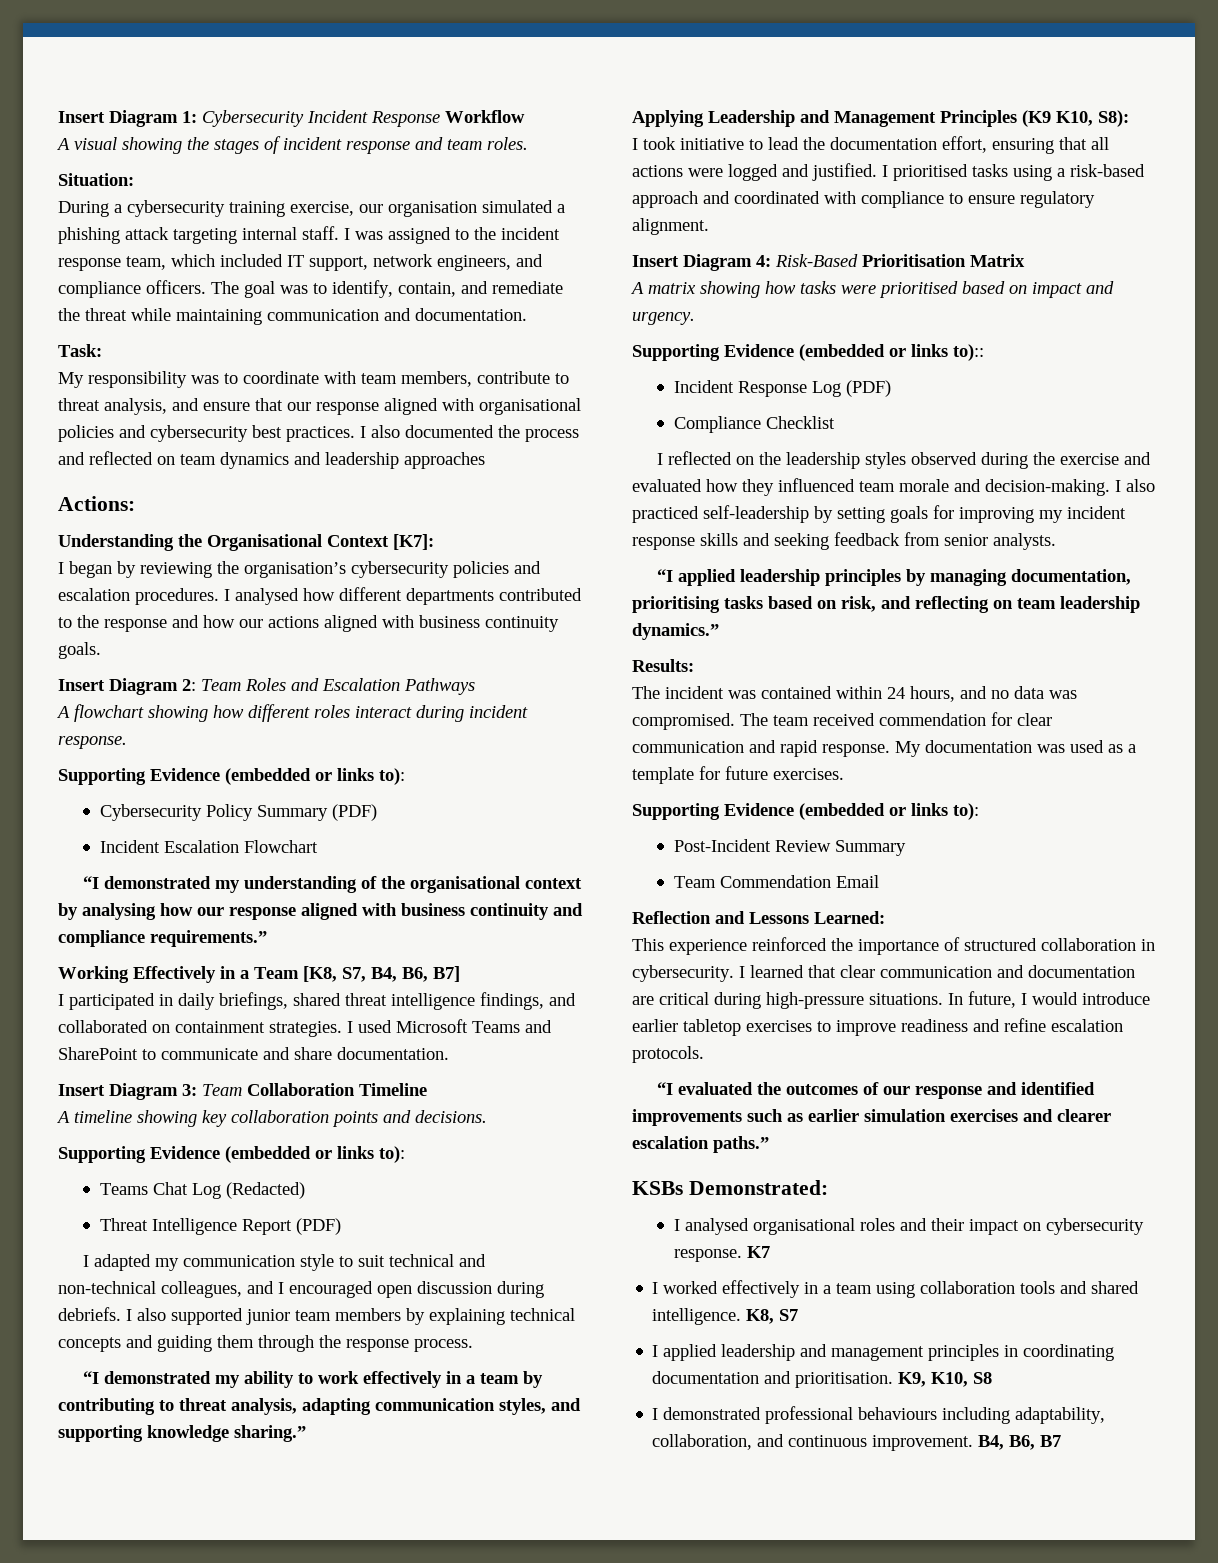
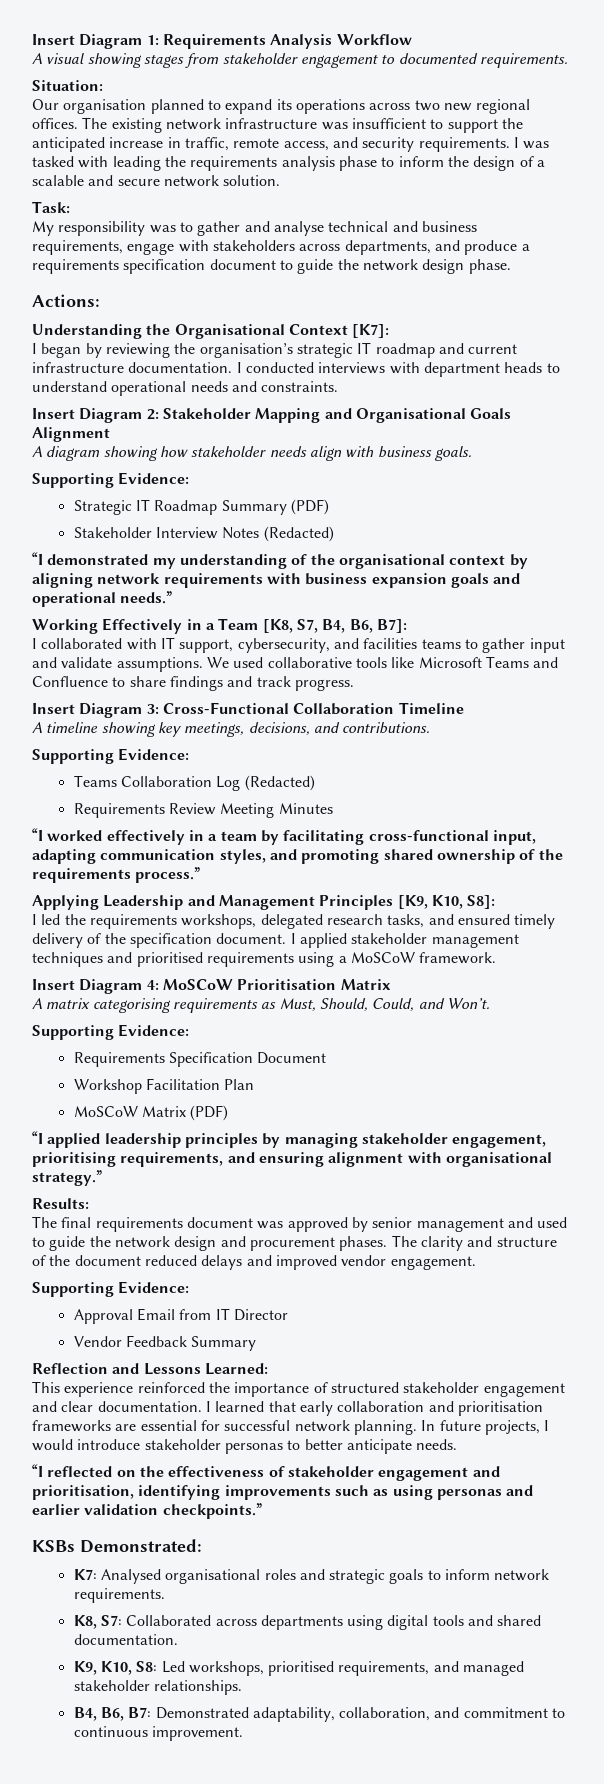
- Insert Diagram 1: Cybersecurity Incident Response Workflow
+ Insert Diagram 1: Requirements Analysis Workflow
- A visual showing the stages of incident response and team roles.
+ A visual showing stages from stakeholder engagement to documented requirements.
  Situation:
- During a cybersecurity training exercise, our organisation simulated a phishing attack targeting internal staff. I was assigned to the incident response team, which included IT support, network engineers, and compliance officers. The goal was to identify, contain, and remediate the threat while maintaining communication and documentation.
+ Our organisation planned to expand its operations across two new regional offices. The existing network infrastructure was insufficient to support the anticipated increase in traffic, remote access, and security requirements. I was tasked with leading the requirements analysis phase to inform the design of a scalable and secure network solution.
- My responsibility was to coordinate with team members, contribute to threat analysis, and ensure that our response aligned with organisational policies and cybersecurity best practices. I also documented the process and reflected on team dynamics and leadership approaches
+ My responsibility was to gather and analyse technical and business requirements, engage with stakeholders across departments, and produce a requirements specification document to guide the network design phase.
- I began by reviewing the organisation’s cybersecurity policies and escalation procedures. I analysed how different departments contributed to the response and how our actions aligned with business continuity goals.
- Insert Diagram 2: Team Roles and Escalation Pathways
- A flowchart showing how different roles interact during incident response.
- Supporting Evidence (embedded or links to):
- Cybersecurity Policy Summary (PDF)
- Incident Escalation Flowchart
+ I began by reviewing the organisation’s strategic IT roadmap and current infrastructure documentation. I conducted interviews with department heads to understand operational needs and constraints.
+ Insert Diagram 2: Stakeholder Mapping and Organisational Goals Alignment
+ A diagram showing how stakeholder needs align with business goals.
+ Supporting Evidence:
+ Strategic IT Roadmap Summary (PDF)
+ Stakeholder Interview Notes (Redacted)
- “I demonstrated my understanding of the organisational context by analysing how our response aligned with business continuity and compliance requirements.”
+ “I demonstrated my understanding of the organisational context by aligning network requirements with business expansion goals and operational needs.”
- Working Effectively in a Team [K8, S7, B4, B6, B7]
- I participated in daily briefings, shared threat intelligence findings, and collaborated on containment strategies. I used Microsoft Teams and SharePoint to communicate and share documentation.
+ Working Effectively in a Team [K8, S7, B4, B6, B7]:
+ I collaborated with IT support, cybersecurity, and facilities teams to gather input and validate assumptions. We used collaborative tools like Microsoft Teams and Confluence to share findings and track progress.
- Insert Diagram 3: Team Collaboration Timeline
+ Insert Diagram 3: Cross-Functional Collaboration Timeline
- A timeline showing key collaboration points and decisions.
- Supporting Evidence (embedded or links to):
- Teams Chat Log (Redacted)
+ A timeline showing key meetings, decisions, and contributions.
+ Supporting Evidence:
+ Teams Collaboration Log (Redacted)
- Threat Intelligence Report (PDF)
- I adapted my communication style to suit technical and non-technical colleagues, and I encouraged open discussion during debriefs. I also supported junior team members by explaining technical concepts and guiding them through the response process.
- “I demonstrated my ability to work effectively in a team by contributing to threat analysis, adapting communication styles, and supporting knowledge sharing.”
+ Requirements Review Meeting Minutes
+ “I worked effectively in a team by facilitating cross-functional input, adapting communication styles, and promoting shared ownership of the requirements process.”
- Applying Leadership and Management Principles (K9 K10, S8):
- I took initiative to lead the documentation effort, ensuring that all actions were logged and justified. I prioritised tasks using a risk-based approach and coordinated with compliance to ensure regulatory alignment.
+ Applying Leadership and Management Principles [K9, K10, S8]:
+ I led the requirements workshops, delegated research tasks, and ensured timely delivery of the specification document. I applied stakeholder management techniques and prioritised requirements using a MoSCoW framework.
- Insert Diagram 4: Risk-Based Prioritisation Matrix
+ Insert Diagram 4: MoSCoW Prioritisation Matrix
- A matrix showing how tasks were prioritised based on impact and urgency.
- Supporting Evidence (embedded or links to)::
- Incident Response Log (PDF)
- Compliance Checklist
- I reflected on the leadership styles observed during the exercise and evaluated how they influenced team morale and decision-making. I also practiced self-leadership by setting goals for improving my incident response skills and seeking feedback from senior analysts.
+ A matrix categorising requirements as Must, Should, Could, and Won’t.
+ Supporting Evidence:
+ Requirements Specification Document
+ Workshop Facilitation Plan
+ MoSCoW Matrix (PDF)
- “I applied leadership principles by managing documentation, prioritising tasks based on risk, and reflecting on team leadership dynamics.”
+ “I applied leadership principles by managing stakeholder engagement, prioritising requirements, and ensuring alignment with organisational strategy.”
  Results:
- The incident was contained within 24 hours, and no data was compromised. The team received commendation for clear communication and rapid response. My documentation was used as a template for future exercises.
- Supporting Evidence (embedded or links to):
- Post-Incident Review Summary
- Team Commendation Email
+ The final requirements document was approved by senior management and used to guide the network design and procurement phases. The clarity and structure of the document reduced delays and improved vendor engagement.
+ Supporting Evidence:
+ Approval Email from IT Director
+ Vendor Feedback Summary
- This experience reinforced the importance of structured collaboration in cybersecurity. I learned that clear communication and documentation are critical during high-pressure situations. In future, I would introduce earlier tabletop exercises to improve readiness and refine escalation protocols.
- “I evaluated the outcomes of our response and identified improvements such as earlier simulation exercises and clearer escalation paths.”
+ This experience reinforced the importance of structured stakeholder engagement and clear documentation. I learned that early collaboration and prioritisation frameworks are essential for successful network planning. In future projects, I would introduce stakeholder personas to better anticipate needs.
+ “I reflected on the effectiveness of stakeholder engagement and prioritisation, identifying improvements such as using personas and earlier validation checkpoints.”
- I analysed organisational roles and their impact on cybersecurity response. K7
- I worked effectively in a team using collaboration tools and shared intelligence. K8, S7
- I applied leadership and management principles in coordinating documentation and prioritisation. K9, K10, S8
- I demonstrated professional behaviours including adaptability, collaboration, and continuous improvement. B4, B6, B7
+ K7: Analysed organisational roles and strategic goals to inform network requirements.
+ K8, S7: Collaborated across departments using digital tools and shared documentation.
+ K9, K10, S8: Led workshops, prioritised requirements, and managed stakeholder relationships.
+ B4, B6, B7: Demonstrated adaptability, collaboration, and commitment to continuous improvement.

